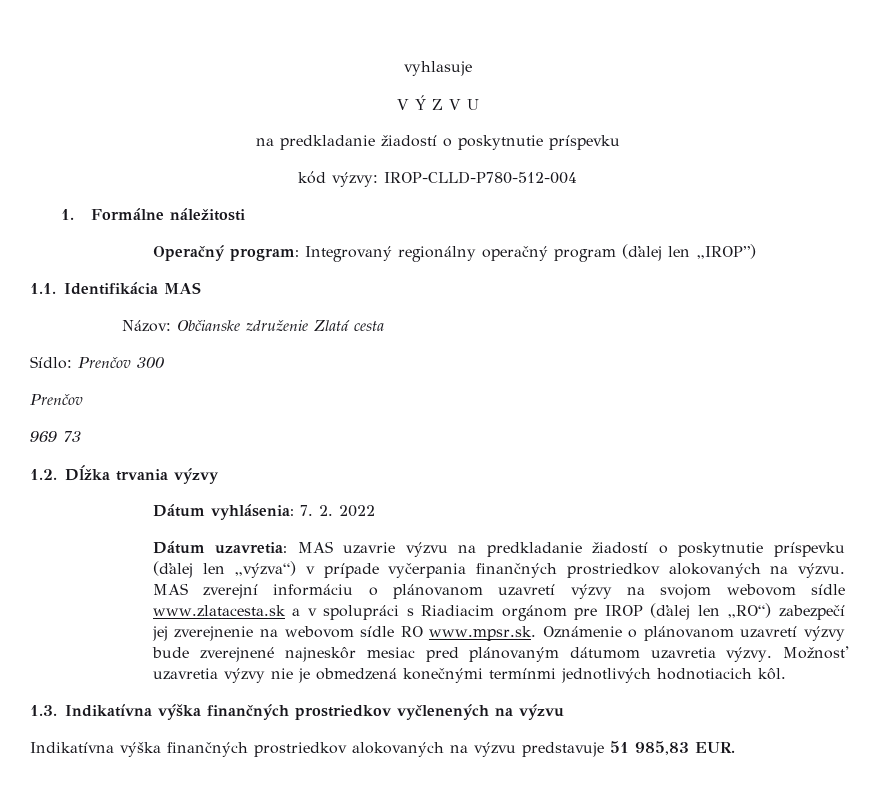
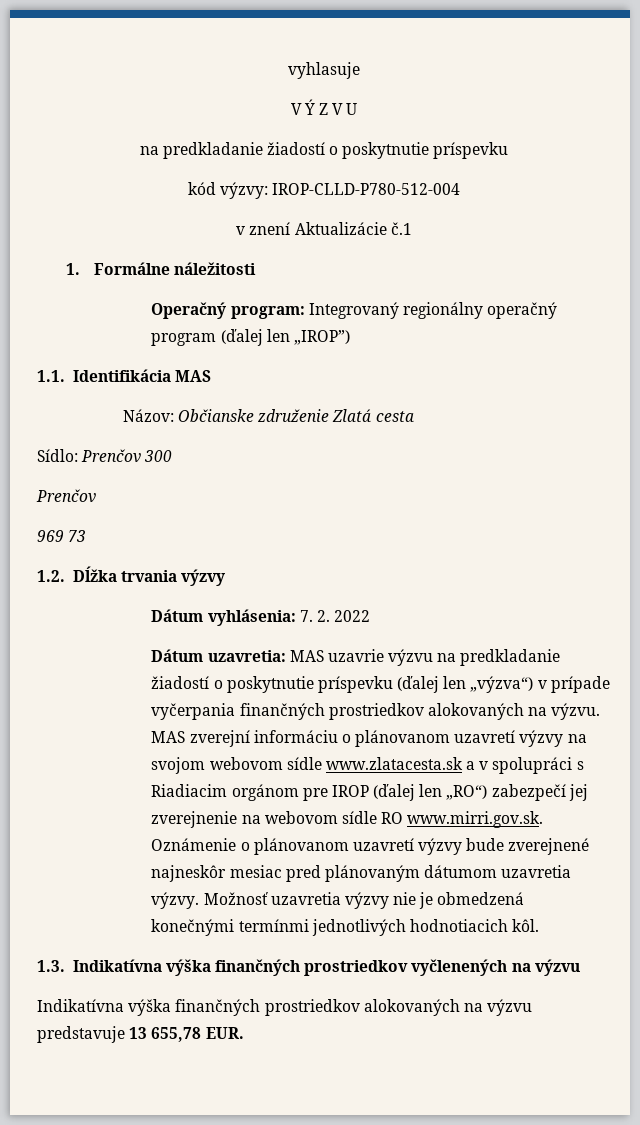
+ v znení Aktualizácie č.1
- MAS zverejní informáciu o plánovanom uzavretí výzvy na svojom webovom sídle www.zlatacesta.sk a v spolupráci s Riadiacim orgánom pre IROP (ďalej len „RO“) zabezpečí jej zverejnenie na webovom sídle RO www.mpsr.sk. Oznámenie o plánovanom uzavretí výzvy bude zverejnené najneskôr mesiac pred plánovaným dátumom uzavretia výzvy.
+ MAS zverejní informáciu o plánovanom uzavretí výzvy na svojom webovom sídle www.zlatacesta.sk a v spolupráci s Riadiacim orgánom pre IROP (ďalej len „RO“) zabezpečí jej zverejnenie na webovom sídle RO www.mirri.gov.sk. Oznámenie o plánovanom uzavretí výzvy bude zverejnené najneskôr mesiac pred plánovaným dátumom uzavretia výzvy.
- Indikatívna výška finančných prostriedkov alokovaných na výzvu predstavuje 51 985,83 EUR.
+ Indikatívna výška finančných prostriedkov alokovaných na výzvu predstavuje 13 655,78 EUR.

